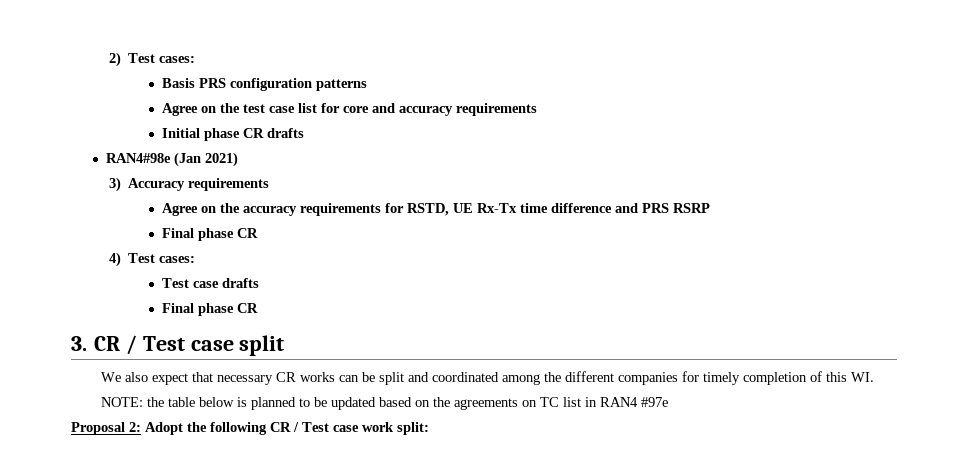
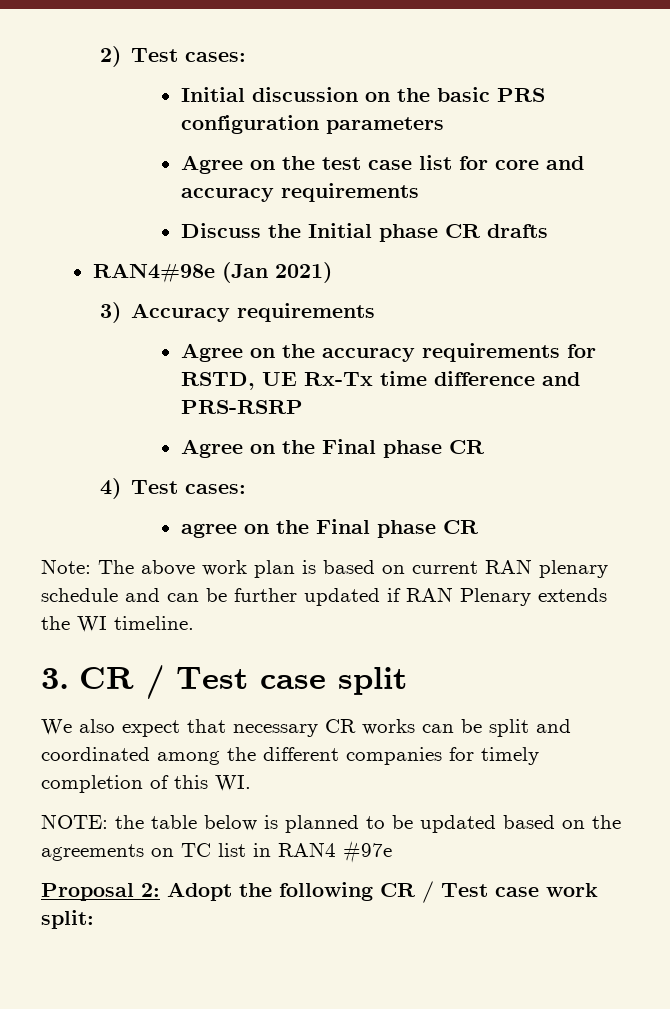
- Basis PRS configuration patterns
+ Initial discussion on the basic PRS configuration parameters
- Initial phase CR drafts
+ Discuss the Initial phase CR drafts
- Agree on the accuracy requirements for RSTD, UE Rx-Tx time difference and PRS RSRP
- Final phase CR
+ Agree on the accuracy requirements for RSTD, UE Rx-Tx time difference and PRS-RSRP
+ Agree on the Final phase CR
- Test case drafts
- Final phase CR
+ agree on the Final phase CR
+ Note: The above work plan is based on current RAN plenary schedule and can be further updated if RAN Plenary extends the WI timeline.

